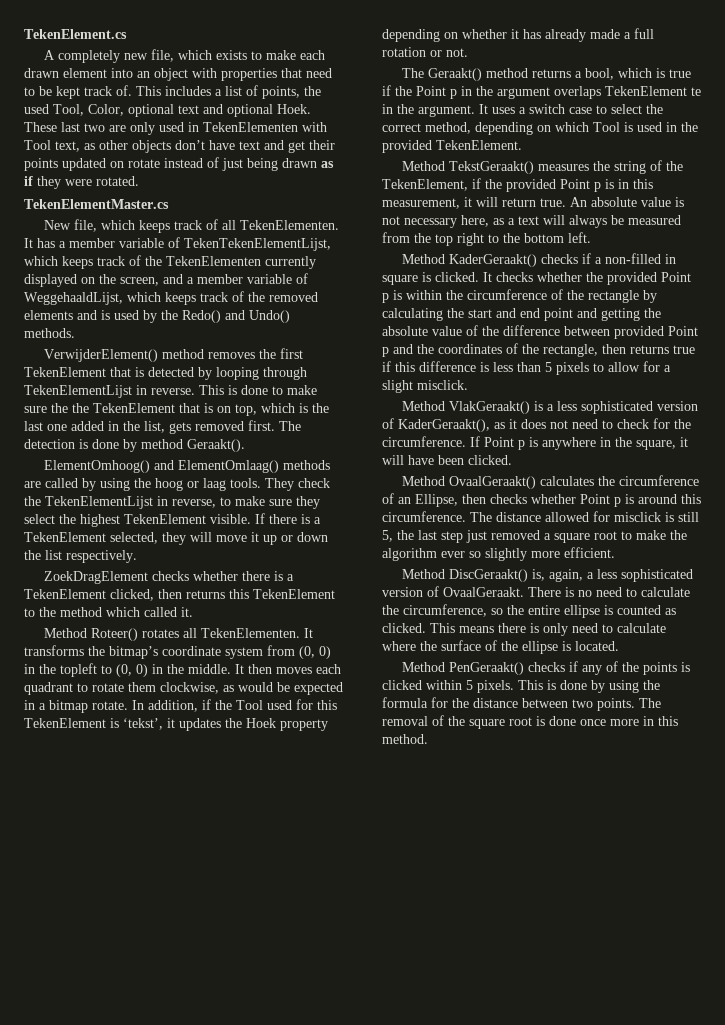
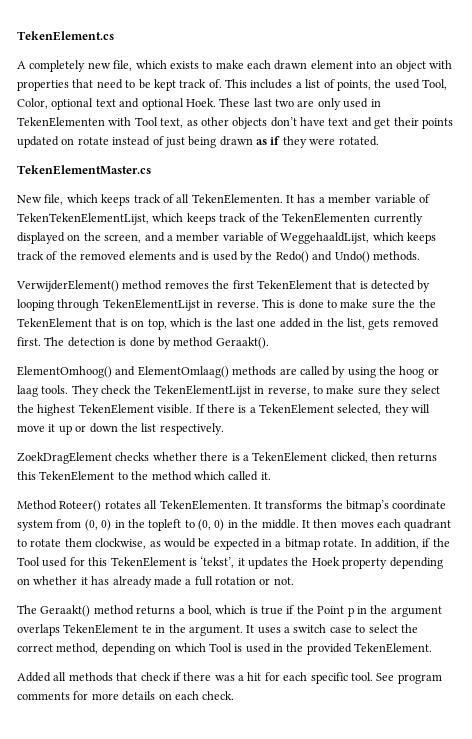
- Method TekstGeraakt() measures the string of the TekenElement, if the provided Point p is in this measurement, it will return true. An absolute value is not necessary here, as a text will always be measured from the top right to the bottom left.
- Method KaderGeraakt() checks if a non-filled in square is clicked. It checks whether the provided Point p is within the circumference of the rectangle by calculating the start and end point and getting the absolute value of the difference between provided Point p and the coordinates of the rectangle, then returns true if this difference is less than 5 pixels to allow for a slight misclick.
- Method VlakGeraakt() is a less sophisticated version of KaderGeraakt(), as it does not need to check for the circumference. If Point p is anywhere in the square, it will have been clicked.
- Method OvaalGeraakt() calculates the circumference of an Ellipse, then checks whether Point p is around this circumference. The distance allowed for misclick is still 5, the last step just removed a square root to make the algorithm ever so slightly more efficient.
- Method DiscGeraakt() is, again, a less sophisticated version of OvaalGeraakt. There is no need to calculate the circumference, so the entire ellipse is counted as clicked. This means there is only need to calculate where the surface of the ellipse is located.
- Method PenGeraakt() checks if any of the points is clicked within 5 pixels. This is done by using the formula for the distance between two points. The removal of the square root is done once more in this method.
+ Added all methods that check if there was a hit for each specific tool. See program comments for more details on each check.

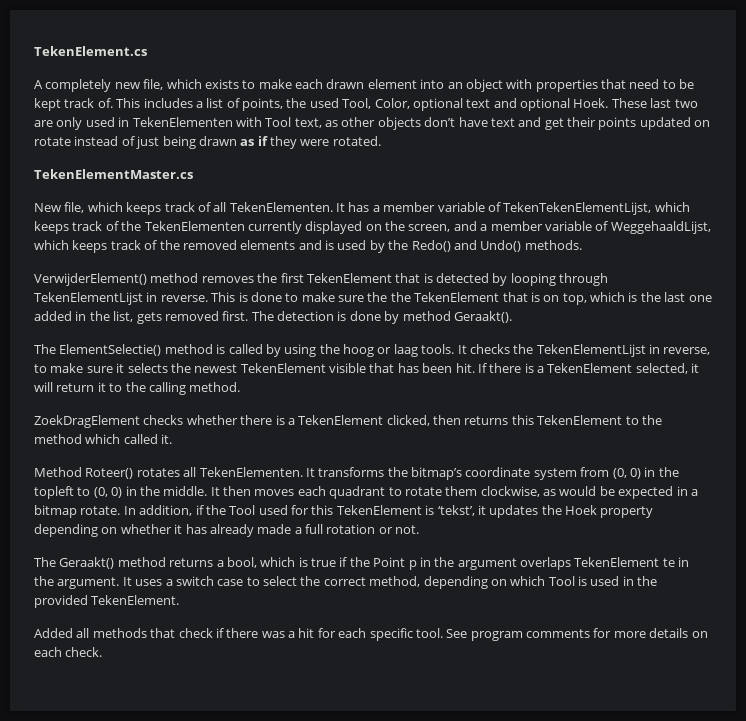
- ElementOmhoog() and ElementOmlaag() methods are called by using the hoog or laag tools.
+ The ElementSelectie() method is called by using the hoog or laag tools.
- They check the TekenElementLijst in reverse, to make sure they select the highest TekenElement visible.
+ It checks the TekenElementLijst in reverse, to make sure it selects the newest TekenElement visible that has been hit.
- If there is a TekenElement selected, they will move it up or down the list respectively.
+ If there is a TekenElement selected, it will return it to the calling method.

